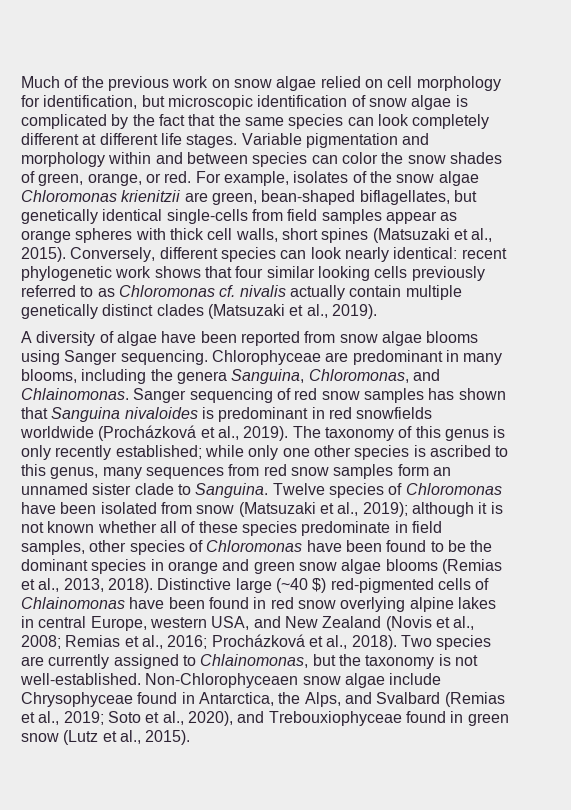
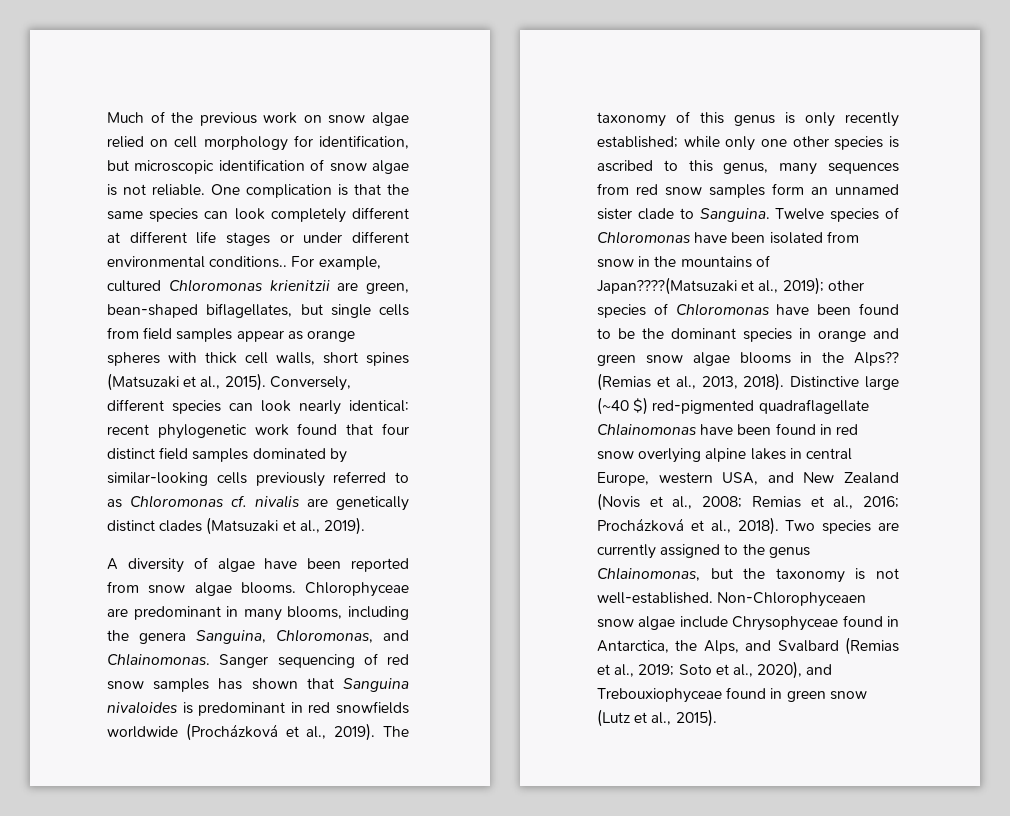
- Much of the previous work on snow algae relied on cell morphology for identification, but microscopic identification of snow algae is complicated by the fact that the same species can look completely different at different life stages. Variable pigmentation and morphology within and between species can color the snow shades of green, orange, or red. For example, isolates of the snow algae Chloromonas krienitzii are green, bean-shaped biflagellates, but genetically identical single-cells from field samples appear as orange spheres with thick cell walls, short spines (Matsuzaki et al., 2015).
+ Much of the previous work on snow algae relied on cell morphology for identification, but microscopic identification of snow algae is not reliable. One complication is that the same species can look completely different at different life stages or under different environmental conditions.. For example, cultured Chloromonas krienitzii are green, bean-shaped biflagellates, but single cells from field samples appear as orange spheres with thick cell walls, short spines (Matsuzaki et al., 2015).
- Conversely, different species can look nearly identical: recent phylogenetic work shows that four similar looking cells previously referred to as Chloromonas cf. nivalis actually contain multiple genetically distinct clades (Matsuzaki et al., 2019).
+ Conversely, different species can look nearly identical: recent phylogenetic work found that four distinct field samples dominated by similar-looking cells previously referred to as Chloromonas cf. nivalis are genetically distinct clades (Matsuzaki et al., 2019).
- A diversity of algae have been reported from snow algae blooms using Sanger sequencing.
+ A diversity of algae have been reported from snow algae blooms.
- Twelve species of Chloromonas have been isolated from snow (Matsuzaki et al., 2019); although it is not known whether all of these species predominate in field samples, other species of Chloromonas have been found to be the dominant species in orange and green snow algae blooms (Remias et al., 2013, 2018).
+ Twelve species of Chloromonas have been isolated from snow in the mountains of Japan????(Matsuzaki et al., 2019); other species of Chloromonas have been found to be the dominant species in orange and green snow algae blooms in the Alps?? (Remias et al., 2013, 2018).
- Distinctive large (~40 $) red-pigmented cells of Chlainomonas have been found in red snow overlying alpine lakes in central Europe, western USA, and New Zealand (Novis et al., 2008; Remias et al., 2016; Procházková et al., 2018).
+ Distinctive large (~40 $) red-pigmented quadraflagellate Chlainomonas have been found in red snow overlying alpine lakes in central Europe, western USA, and New Zealand (Novis et al., 2008; Remias et al., 2016; Procházková et al., 2018).
- Two species are currently assigned to Chlainomonas, but the taxonomy is not well-established.
+ Two species are currently assigned to the genus Chlainomonas, but the taxonomy is not well-established.

